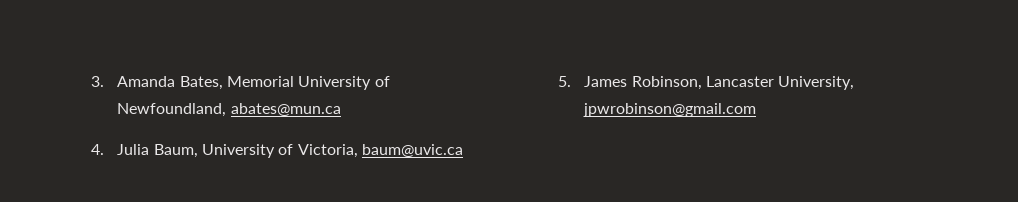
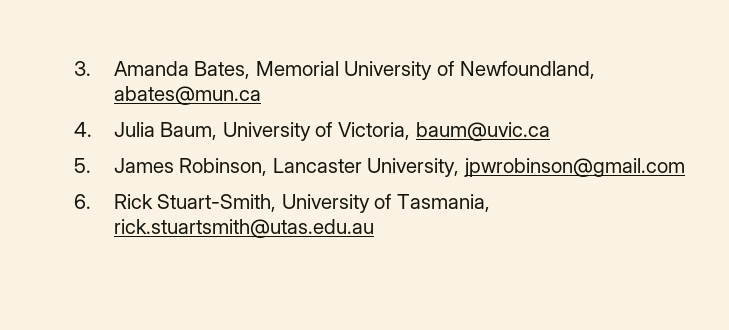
+ 6. Rick Stuart-Smith, University of Tasmania, rick.stuartsmith@utas.edu.au

